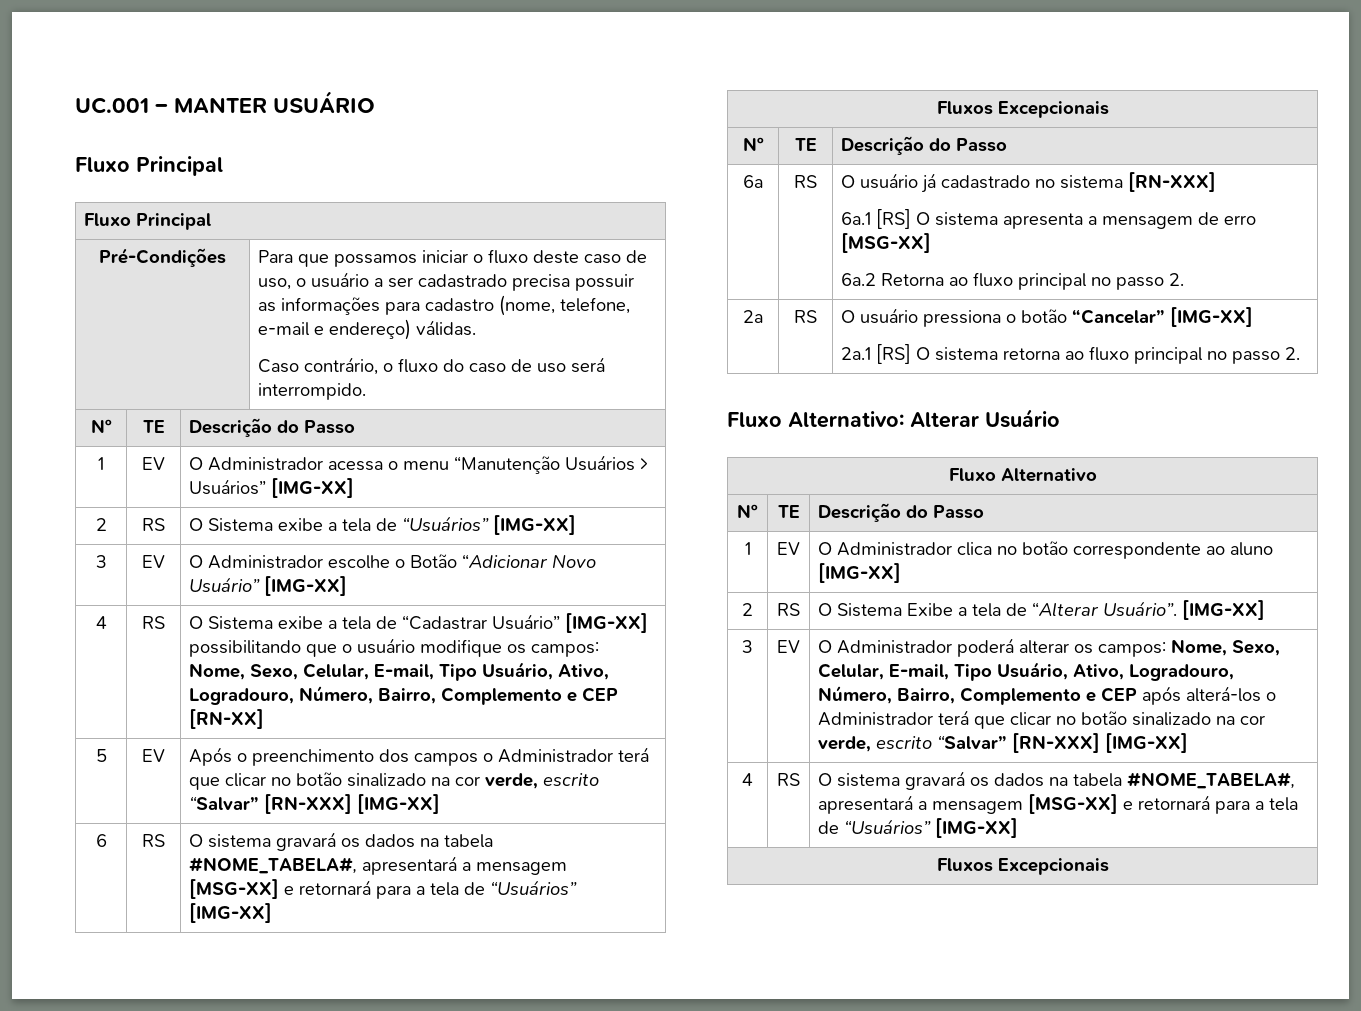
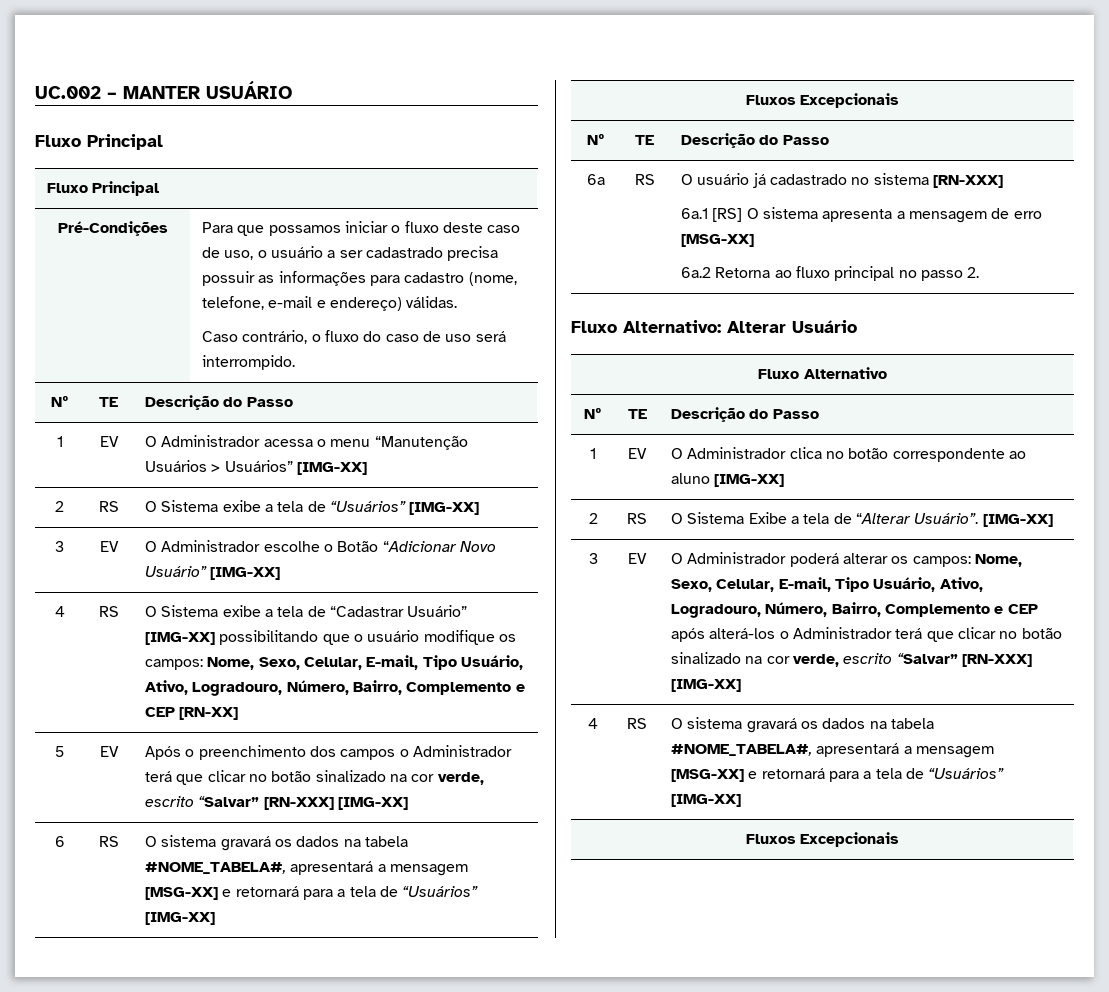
- UC.001 – MANTER USUÁRIO
+ UC.002 – MANTER USUÁRIO
- 2a | RS | O usuário pressiona o botão “Cancelar” [IMG-XX]
- 2a.1 [RS] O sistema retorna ao fluxo principal no passo 2.

